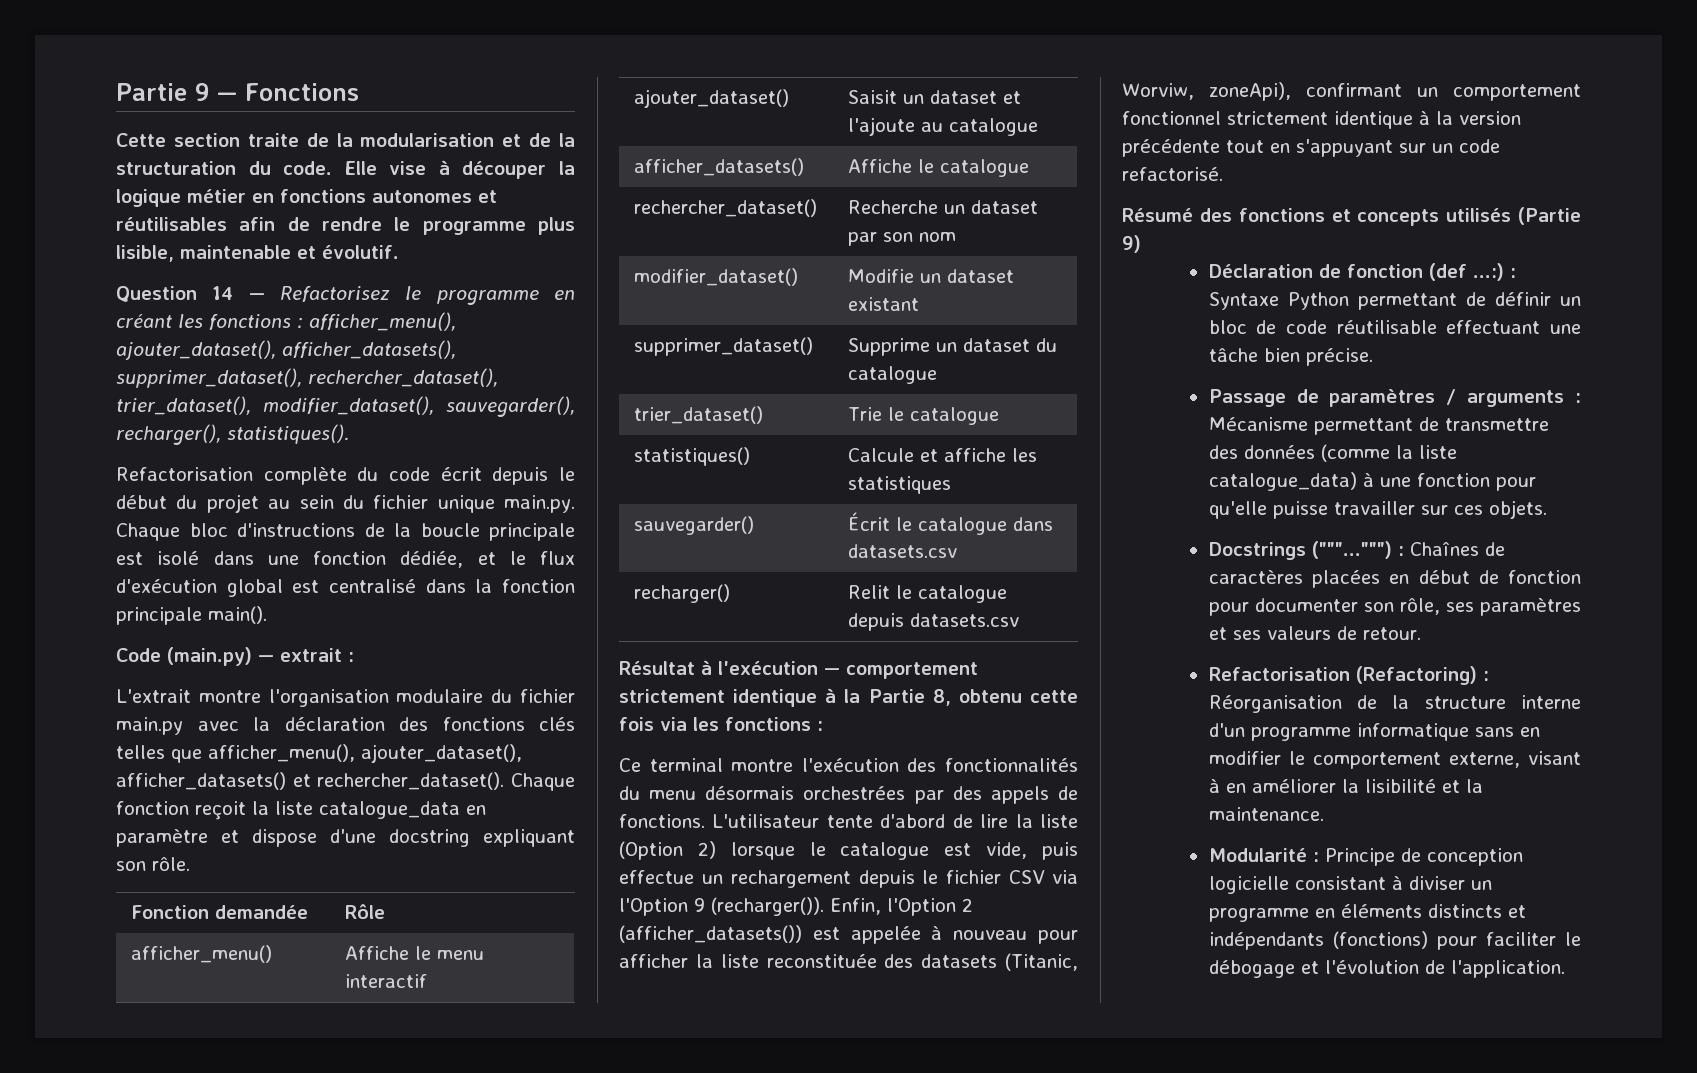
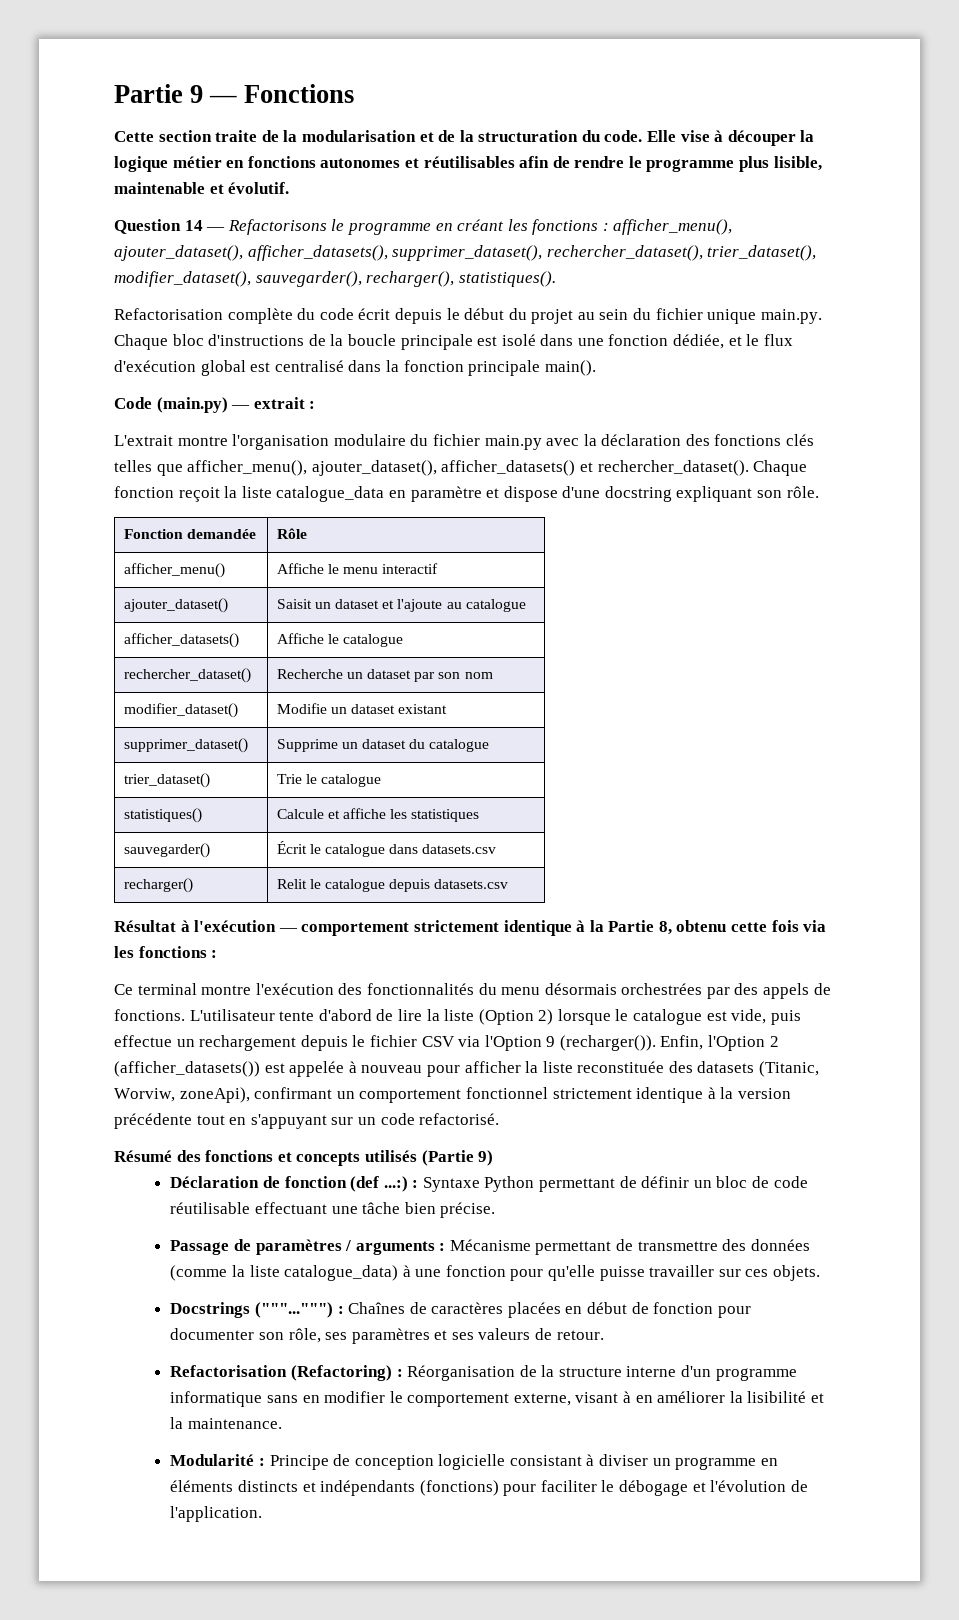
- Question 14 — Refactorisez le programme en créant les fonctions : afficher_menu(), ajouter_dataset(), afficher_datasets(), supprimer_dataset(), rechercher_dataset(), trier_dataset(), modifier_dataset(), sauvegarder(), recharger(), statistiques().
+ Question 14 — Refactorisons le programme en créant les fonctions : afficher_menu(), ajouter_dataset(), afficher_datasets(), supprimer_dataset(), rechercher_dataset(), trier_dataset(), modifier_dataset(), sauvegarder(), recharger(), statistiques().

